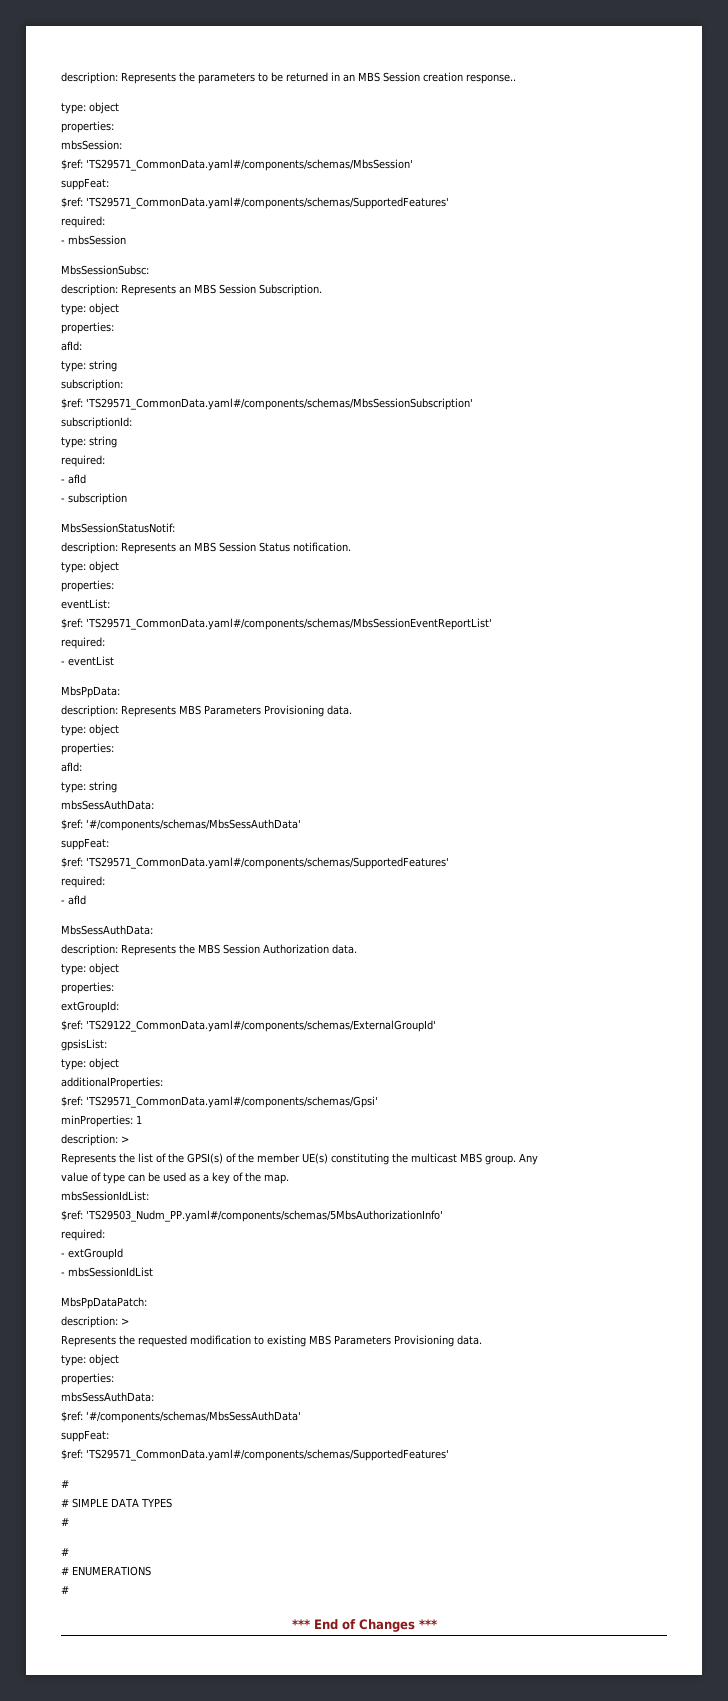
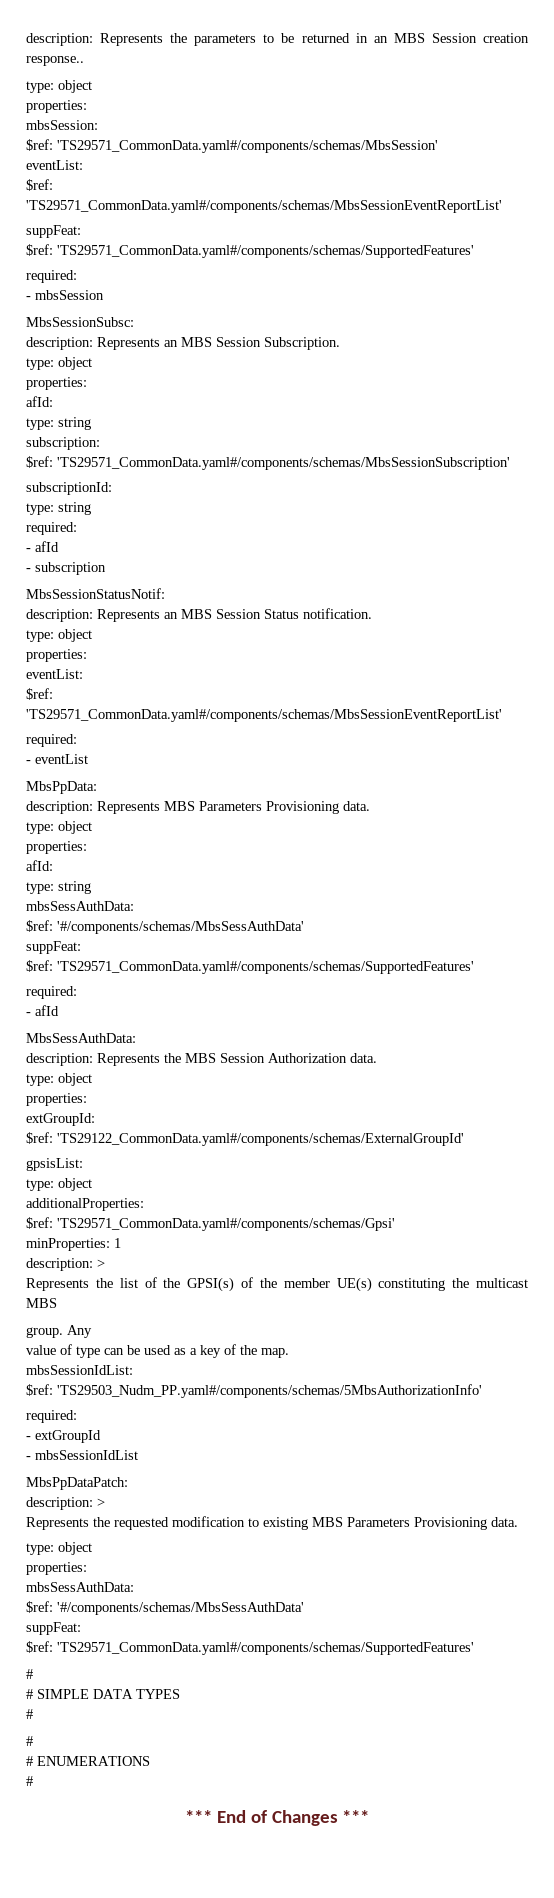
  $ref: 'TS29571_CommonData.yaml#/components/schemas/MbsSession'
+ eventList:
+ $ref: 'TS29571_CommonData.yaml#/components/schemas/MbsSessionEventReportList'
- Represents the list of the GPSI(s) of the member UE(s) constituting the multicast MBS group.
+ Represents the list of the GPSI(s) of the member UE(s) constituting the multicast MBS
+ group.

